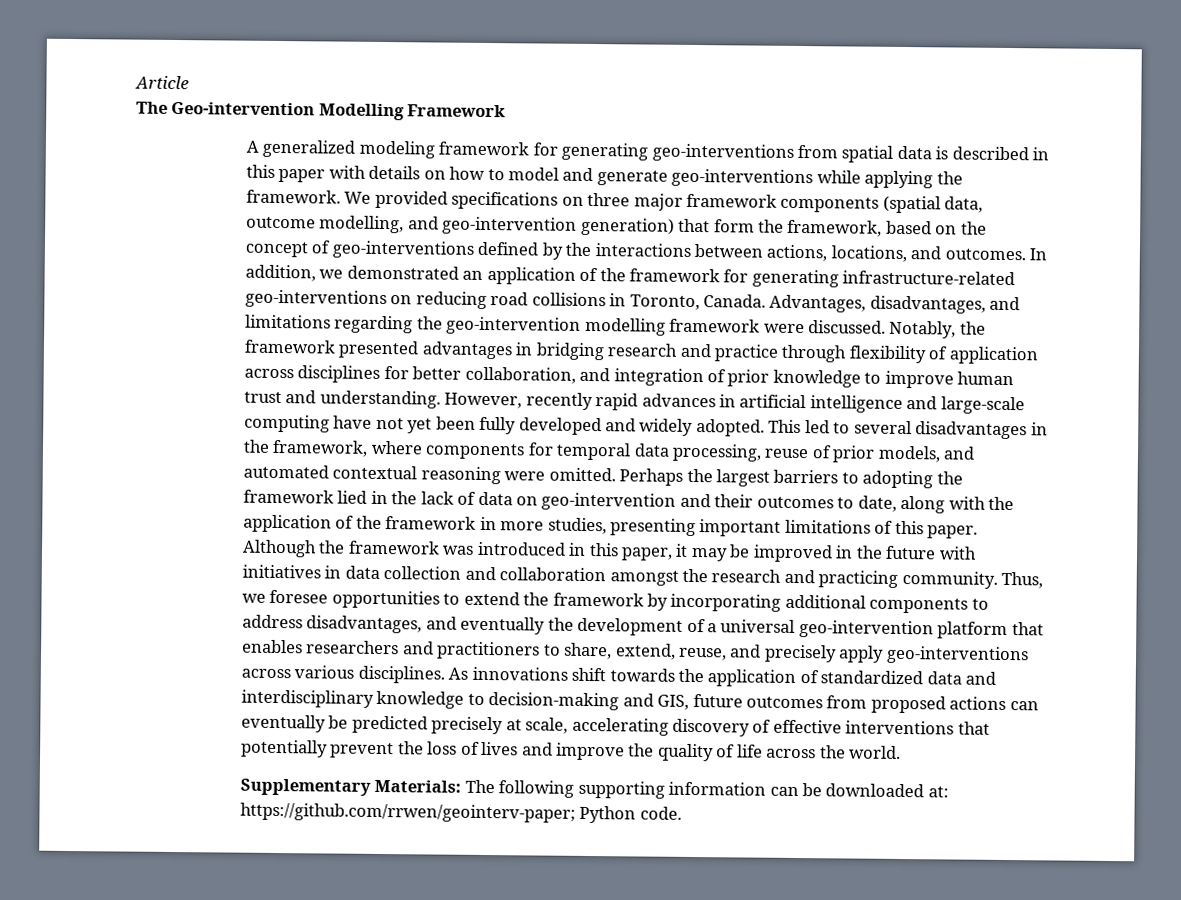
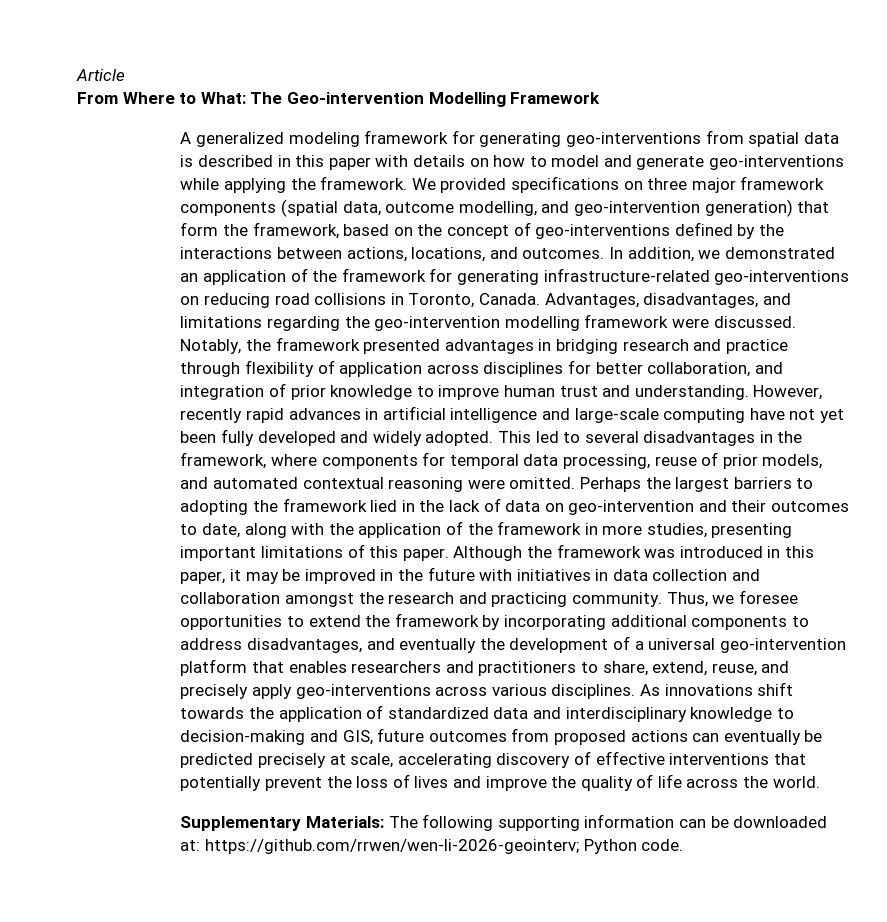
- The Geo-intervention Modelling Framework
+ From Where to What: The Geo-intervention Modelling Framework
- Supplementary Materials: The following supporting information can be downloaded at: https://github.com/rrwen/geointerv-paper; Python code.
+ Supplementary Materials: The following supporting information can be downloaded at: https://github.com/rrwen/wen-li-2026-geointerv; Python code.

